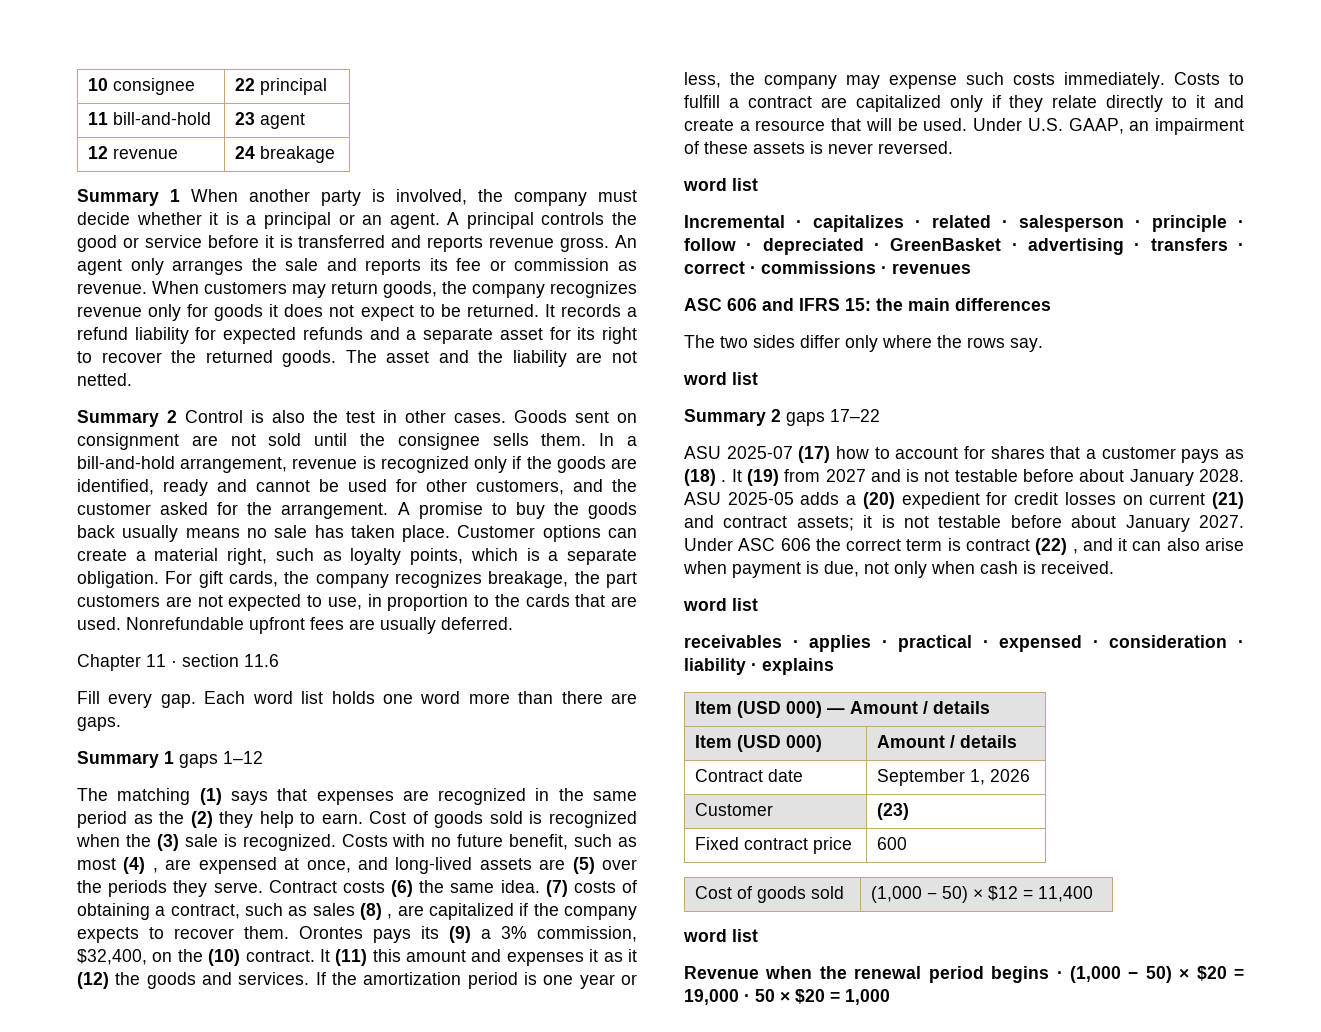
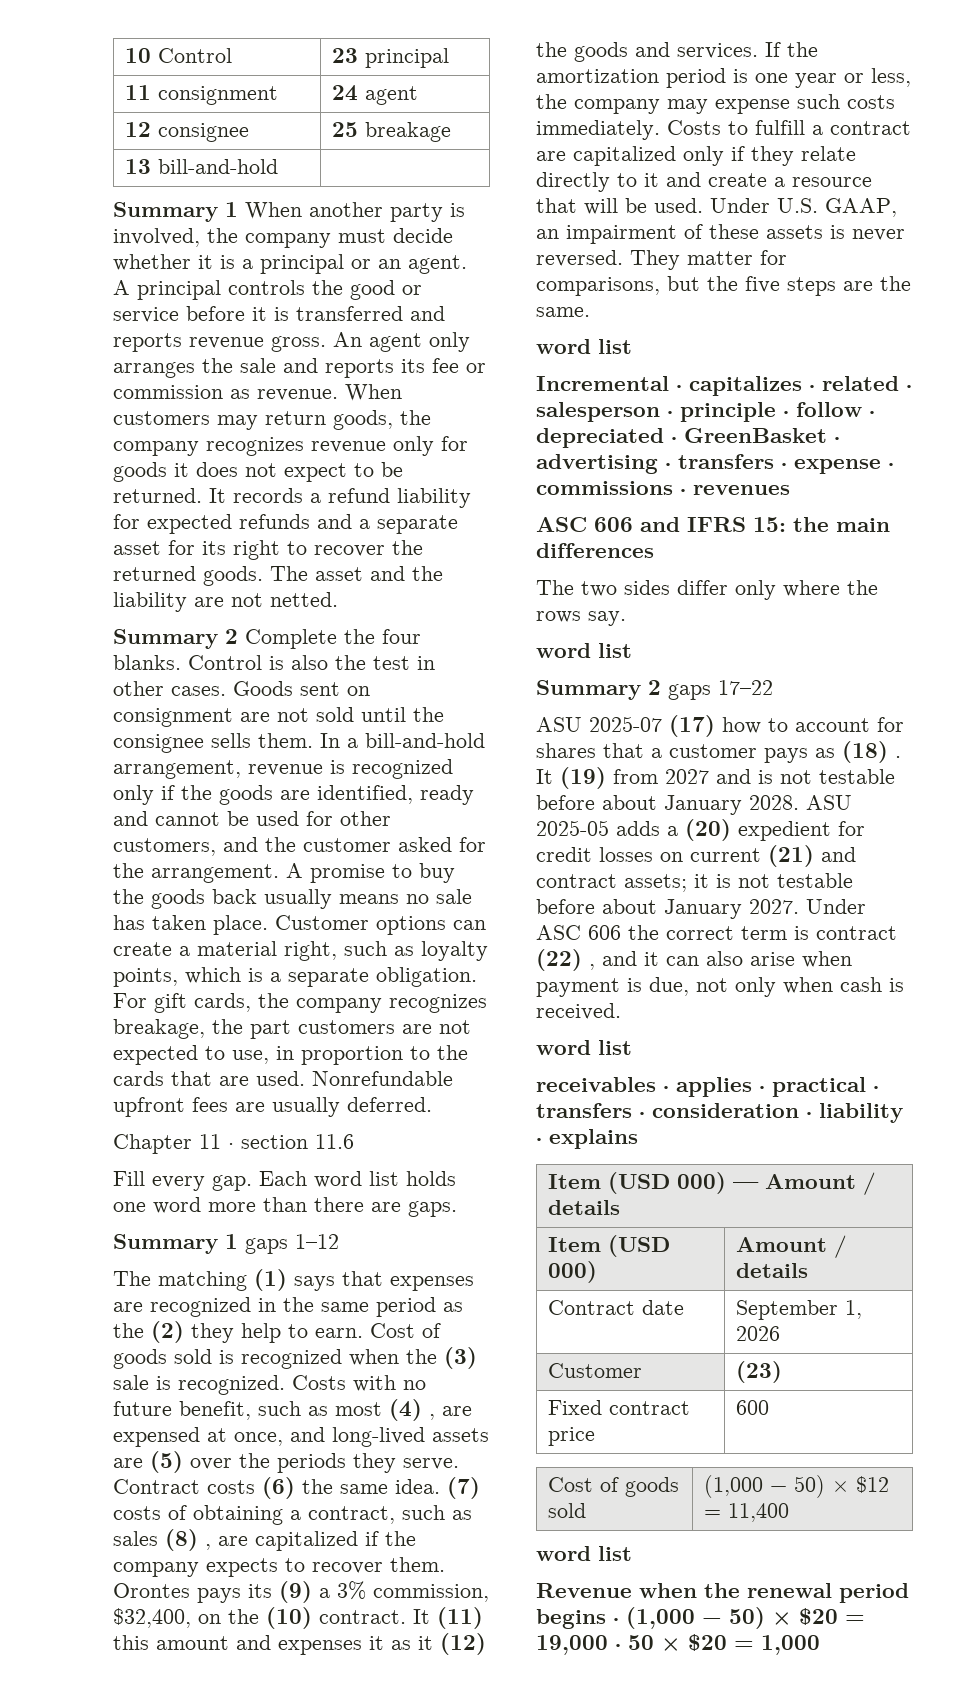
- 10 consignee | 22 principal
+ 10 Control | 23 principal
- 11 bill-and-hold | 23 agent
+ 11 consignment | 24 agent
- 12 revenue | 24 breakage
+ 12 consignee | 25 breakage
+ 13 bill-and-hold |
- Summary 2 Control is also the test in other cases.
+ Summary 2 Complete the four blanks. Control is also the test in other cases.
+ They matter for comparisons, but the five steps are the same.
- Incremental · capitalizes · related · salesperson · principle · follow · depreciated · GreenBasket · advertising · transfers · correct · commissions · revenues
+ Incremental · capitalizes · related · salesperson · principle · follow · depreciated · GreenBasket · advertising · transfers · expense · commissions · revenues
- receivables · applies · practical · expensed · consideration · liability · explains
+ receivables · applies · practical · transfers · consideration · liability · explains

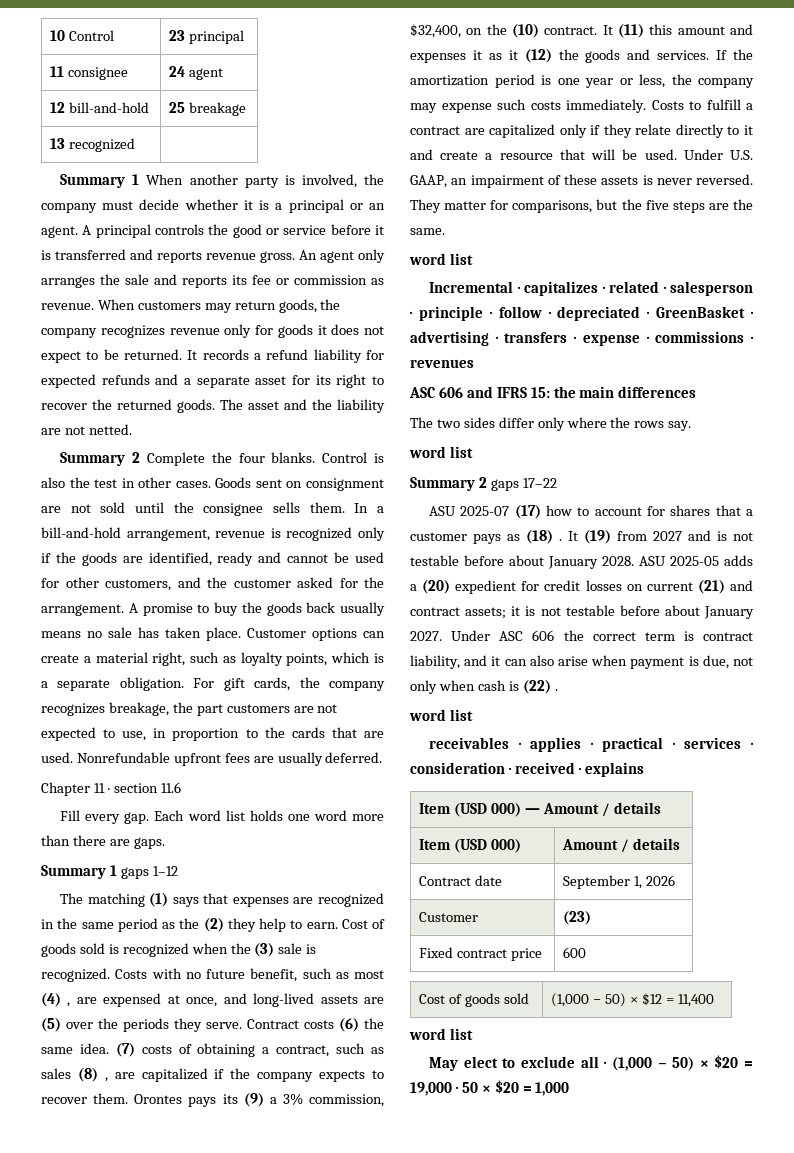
- 11 consignment | 24 agent
+ 11 consignee | 24 agent
- 12 consignee | 25 breakage
+ 12 bill-and-hold | 25 breakage
- 13 bill-and-hold |
+ 13 recognized |
- Under ASC 606 the correct term is contract (22) , and it can also arise when payment is due, not only when cash is received.
+ Under ASC 606 the correct term is contract liability, and it can also arise when payment is due, not only when cash is (22) .
- receivables · applies · practical · transfers · consideration · liability · explains
+ receivables · applies · practical · services · consideration · received · explains
- Revenue when the renewal period begins · (1,000 − 50) × $20 = 19,000 · 50 × $20 = 1,000
+ May elect to exclude all · (1,000 − 50) × $20 = 19,000 · 50 × $20 = 1,000

